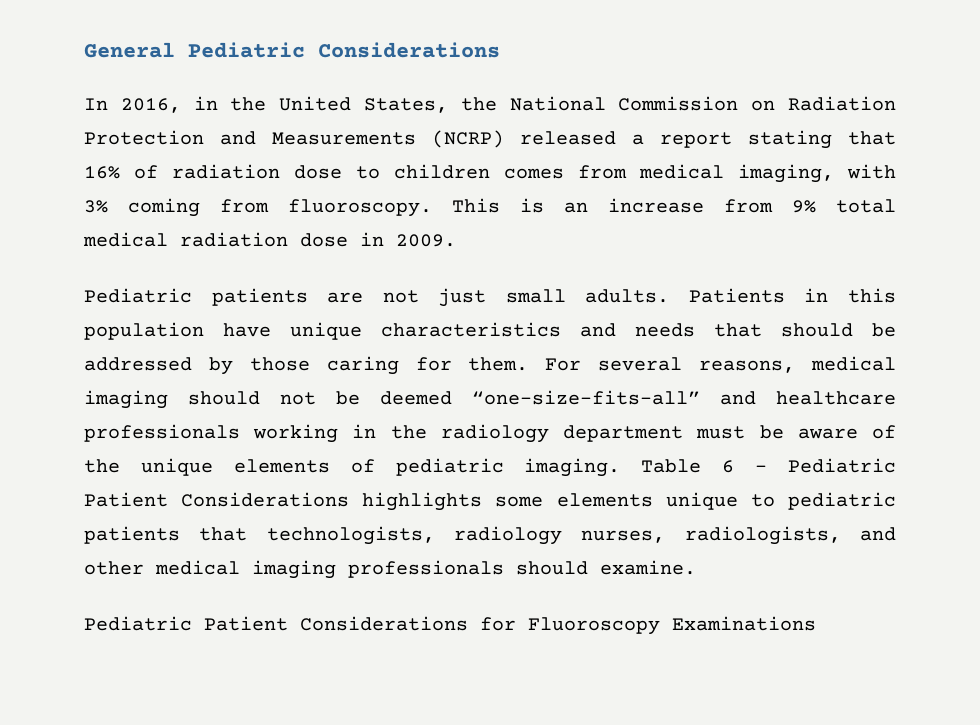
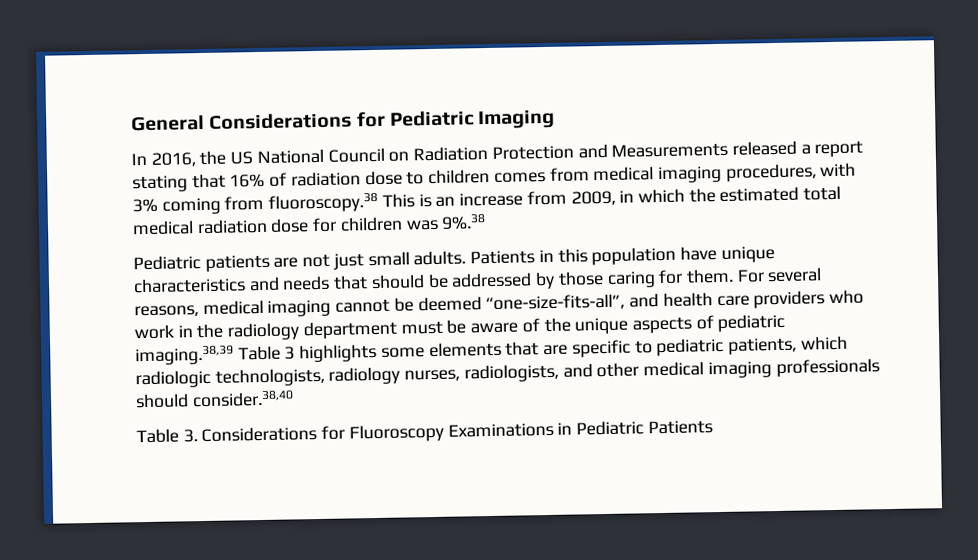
- General Pediatric Considerations
- In 2016, in the United States, the National Commission on Radiation Protection and Measurements (NCRP) released a report stating that 16% of radiation dose to children comes from medical imaging, with 3% coming from fluoroscopy. This is an increase from 9% total medical radiation dose in 2009.
+ General Considerations for Pediatric Imaging
+ In 2016, the US National Council on Radiation Protection and Measurements released a report stating that 16% of radiation dose to children comes from medical imaging procedures, with 3% coming from fluoroscopy.38 This is an increase from 2009, in which the estimated total medical radiation dose for children was 9%.38
- For several reasons, medical imaging should not be deemed “one-size-fits-all” and healthcare professionals working in the radiology department must be aware of the unique elements of pediatric imaging. Table 6 - Pediatric Patient Considerations highlights some elements unique to pediatric patients that technologists, radiology nurses, radiologists, and other medical imaging professionals should examine.
- Pediatric Patient Considerations for Fluoroscopy Examinations
+ For several reasons, medical imaging cannot be deemed “one-size-fits-all”, and health care providers who work in the radiology department must be aware of the unique aspects of pediatric imaging.38,39 Table 3 highlights some elements that are specific to pediatric patients, which radiologic technologists, radiology nurses, radiologists, and other medical imaging professionals should consider.38,40
+ Table 3. Considerations for Fluoroscopy Examinations in Pediatric Patients

